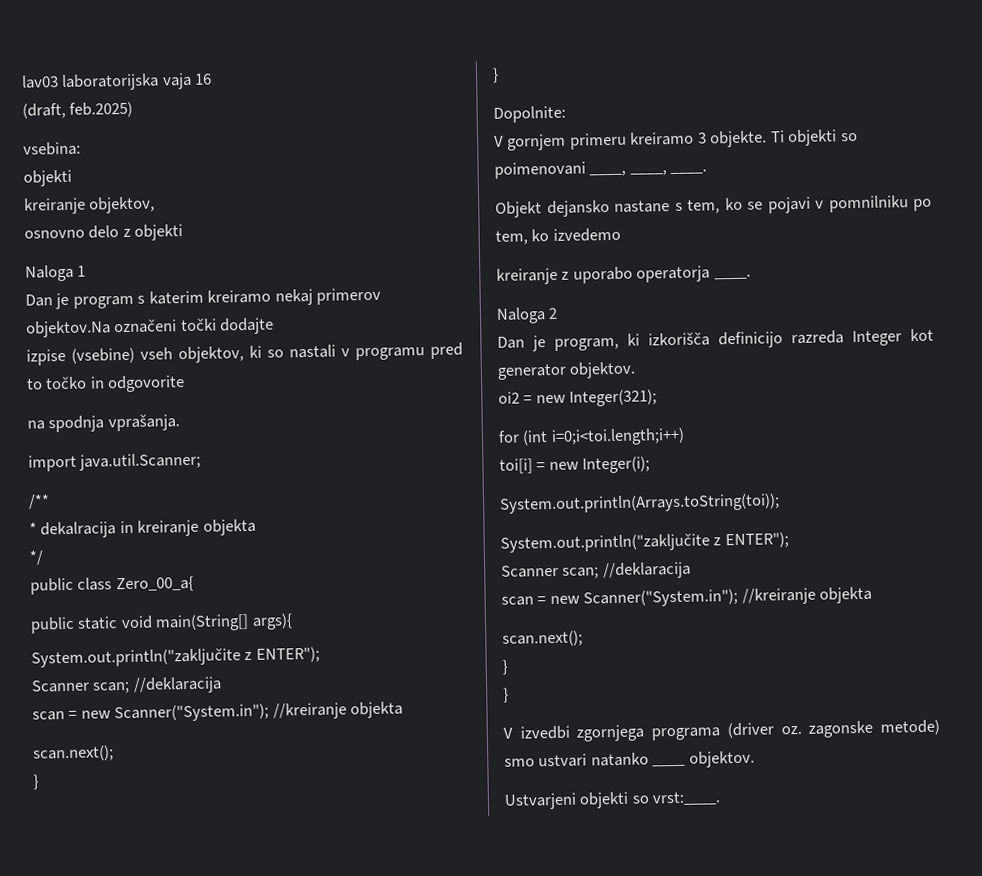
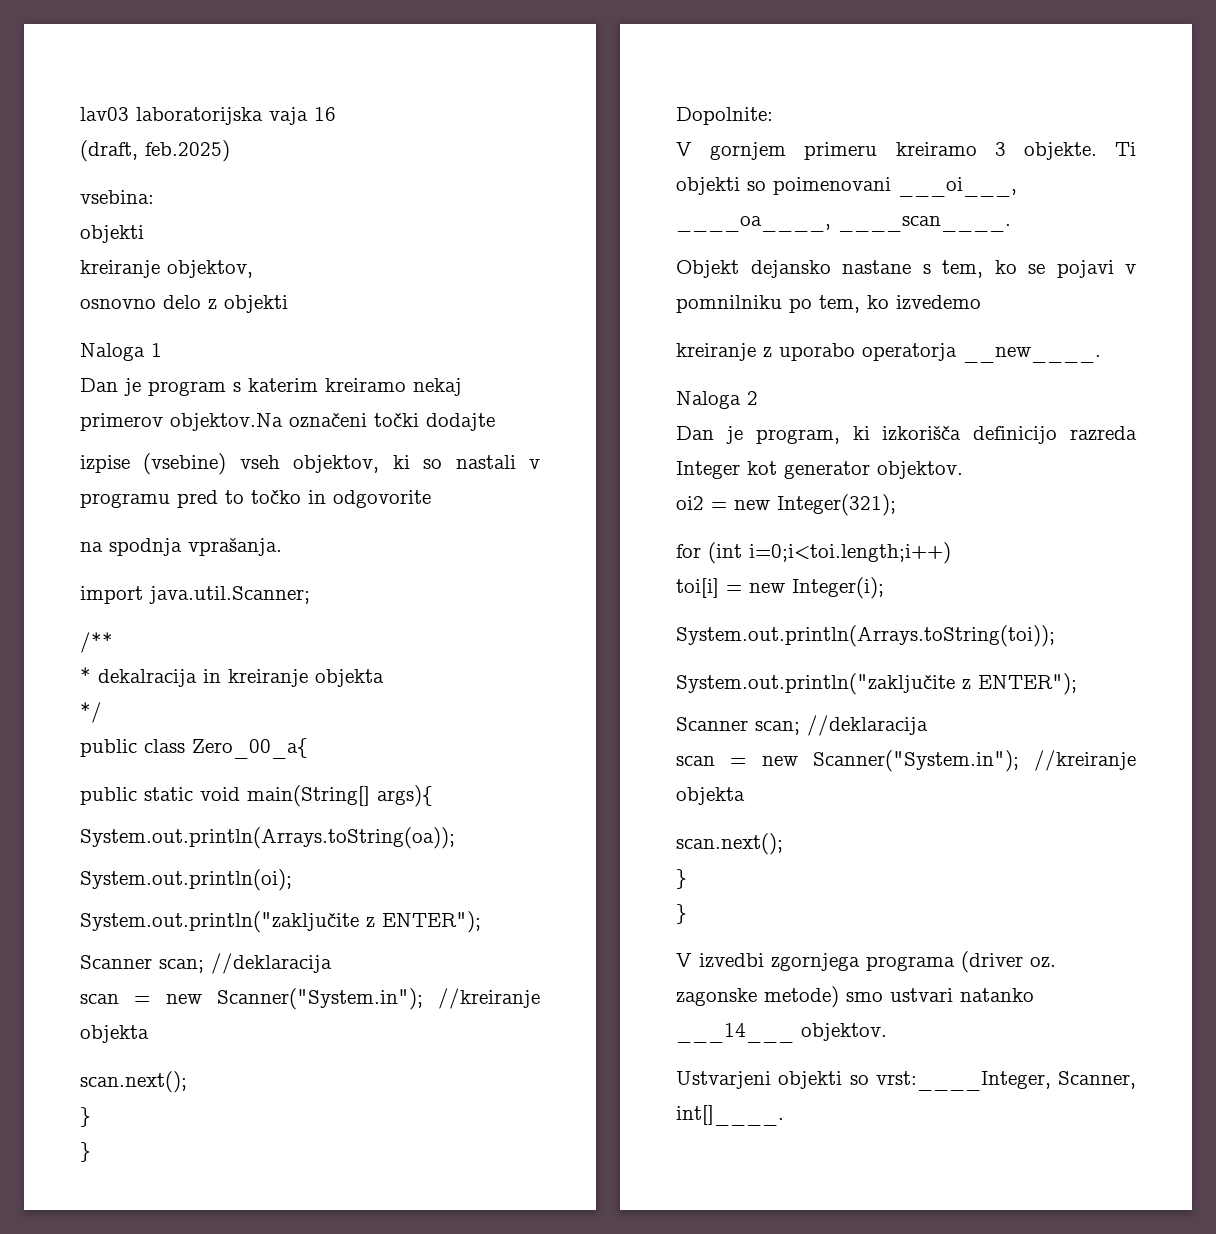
+ System.out.println(Arrays.toString(oa));
+ System.out.println(oi);
- Ti objekti so poimenovani ____, ____, ____.
+ Ti objekti so poimenovani ___oi___, ____oa____, ____scan____.
- kreiranje z uporabo operatorja ____.
+ kreiranje z uporabo operatorja __new____.
- V izvedbi zgornjega programa (driver oz. zagonske metode) smo ustvari natanko ____ objektov.
+ V izvedbi zgornjega programa (driver oz. zagonske metode) smo ustvari natanko ___14___ objektov.
- Ustvarjeni objekti so vrst:____.
+ Ustvarjeni objekti so vrst:____Integer, Scanner, int[]____.

